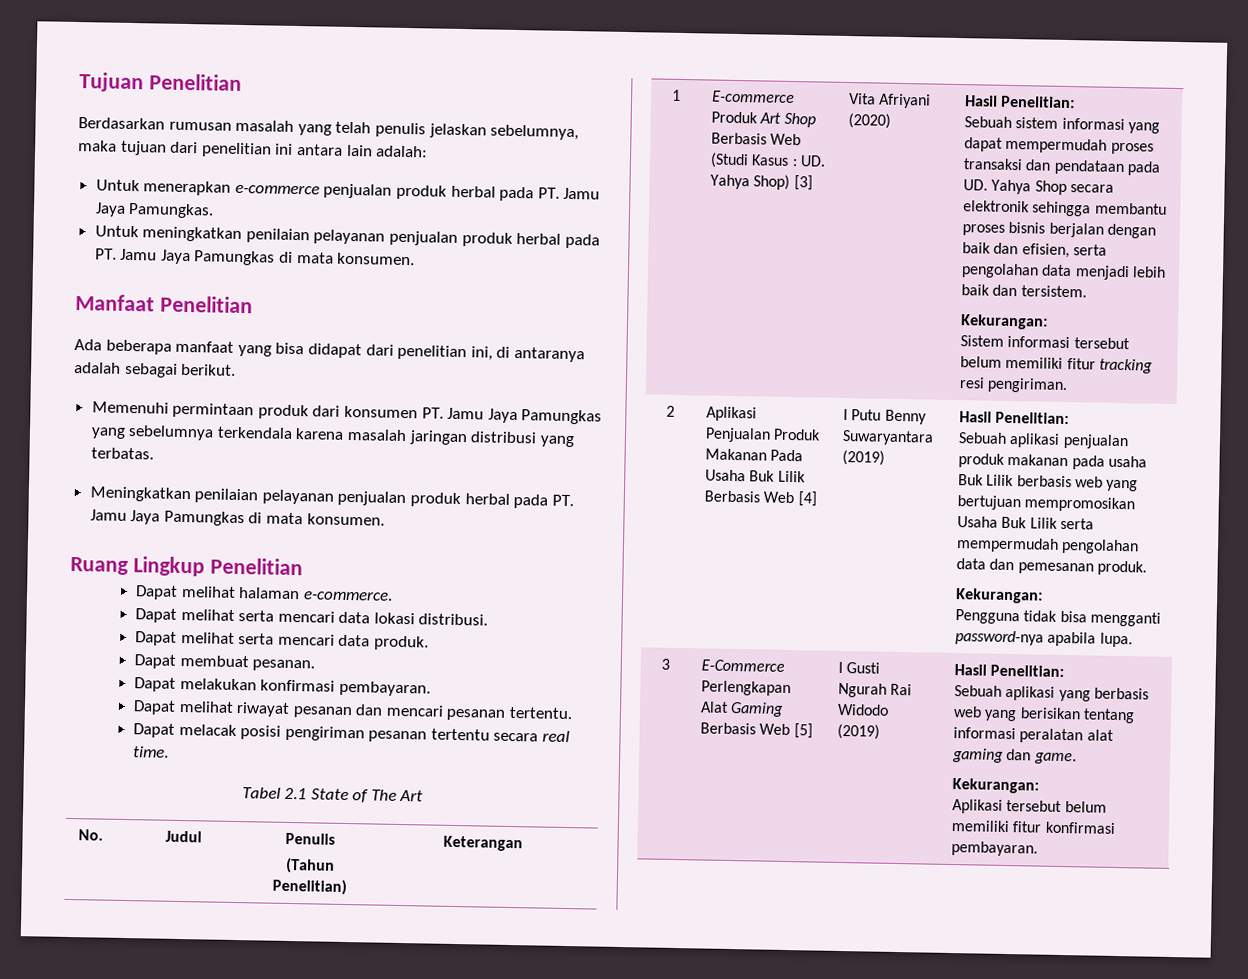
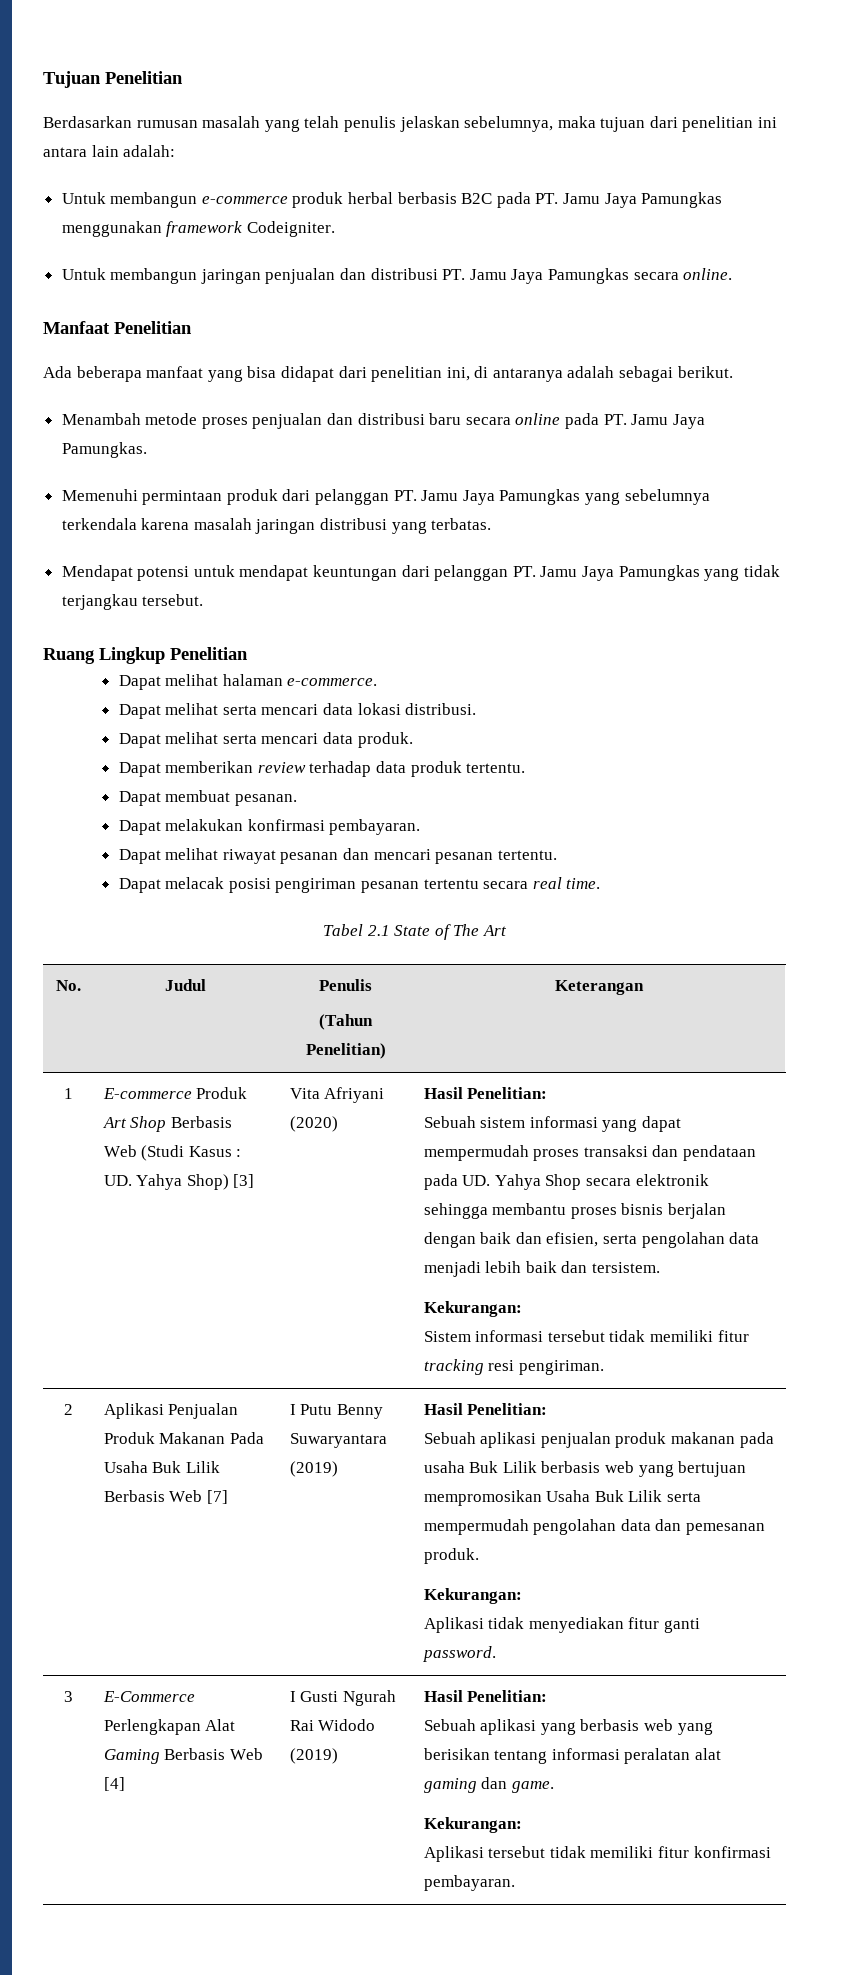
- Untuk menerapkan e-commerce penjualan produk herbal pada PT. Jamu Jaya Pamungkas.
- Untuk meningkatkan penilaian pelayanan penjualan produk herbal pada PT. Jamu Jaya Pamungkas di mata konsumen.
+ Untuk membangun e-commerce produk herbal berbasis B2C pada PT. Jamu Jaya Pamungkas menggunakan framework Codeigniter.
+ Untuk membangun jaringan penjualan dan distribusi PT. Jamu Jaya Pamungkas secara online.
+ Menambah metode proses penjualan dan distribusi baru secara online pada PT. Jamu Jaya Pamungkas.
- Memenuhi permintaan produk dari konsumen PT. Jamu Jaya Pamungkas yang sebelumnya terkendala karena masalah jaringan distribusi yang terbatas.
+ Memenuhi permintaan produk dari pelanggan PT. Jamu Jaya Pamungkas yang sebelumnya terkendala karena masalah jaringan distribusi yang terbatas.
- Meningkatkan penilaian pelayanan penjualan produk herbal pada PT. Jamu Jaya Pamungkas di mata konsumen.
+ Mendapat potensi untuk mendapat keuntungan dari pelanggan PT. Jamu Jaya Pamungkas yang tidak terjangkau tersebut.
+ Dapat memberikan review terhadap data produk tertentu.
- Sistem informasi tersebut belum memiliki fitur tracking resi pengiriman.
+ Sistem informasi tersebut tidak memiliki fitur tracking resi pengiriman.
- Aplikasi Penjualan Produk Makanan Pada Usaha Buk Lilik Berbasis Web [4]
+ Aplikasi Penjualan Produk Makanan Pada Usaha Buk Lilik Berbasis Web [7]
- Pengguna tidak bisa mengganti password-nya apabila lupa.
+ Aplikasi tidak menyediakan fitur ganti password.
- 3 | E-Commerce Perlengkapan Alat Gaming Berbasis Web [5] | I Gusti Ngurah Rai Widodo (2019) | Hasil Penelitian:
+ 3 | E-Commerce Perlengkapan Alat Gaming Berbasis Web [4] | I Gusti Ngurah Rai Widodo (2019) | Hasil Penelitian:
  Sebuah aplikasi yang berbasis web yang berisikan tentang informasi peralatan alat gaming dan game.
  Kekurangan:
- Aplikasi tersebut belum memiliki fitur konfirmasi pembayaran.
+ Aplikasi tersebut tidak memiliki fitur konfirmasi pembayaran.

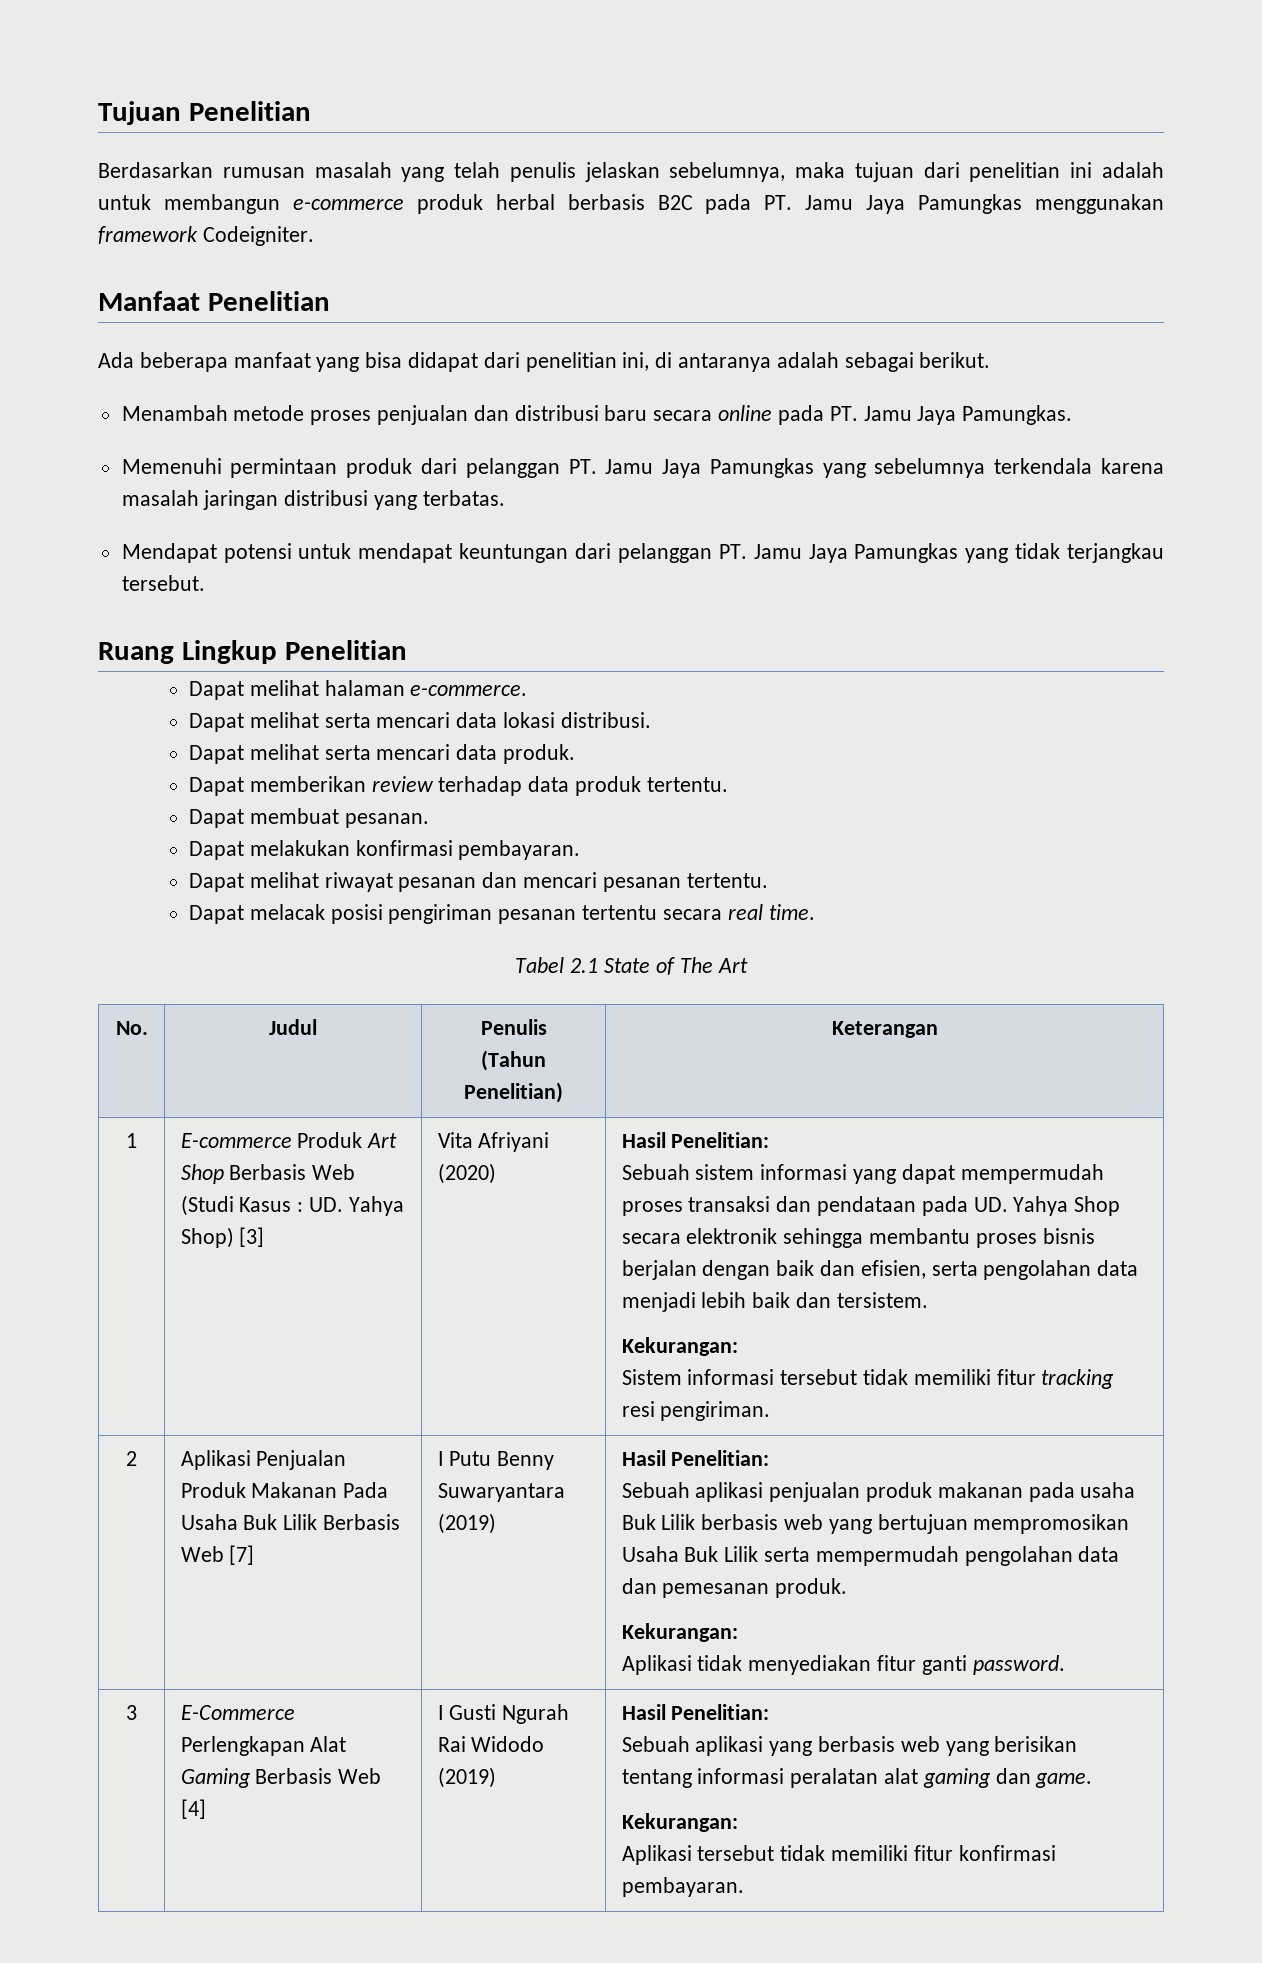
- Berdasarkan rumusan masalah yang telah penulis jelaskan sebelumnya, maka tujuan dari penelitian ini antara lain adalah:
- Untuk membangun e-commerce produk herbal berbasis B2C pada PT. Jamu Jaya Pamungkas menggunakan framework Codeigniter.
+ Berdasarkan rumusan masalah yang telah penulis jelaskan sebelumnya, maka tujuan dari penelitian ini adalah untuk membangun e-commerce produk herbal berbasis B2C pada PT. Jamu Jaya Pamungkas menggunakan framework Codeigniter.
- Untuk membangun jaringan penjualan dan distribusi PT. Jamu Jaya Pamungkas secara online.

